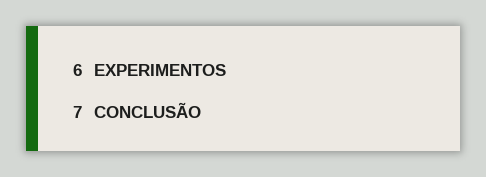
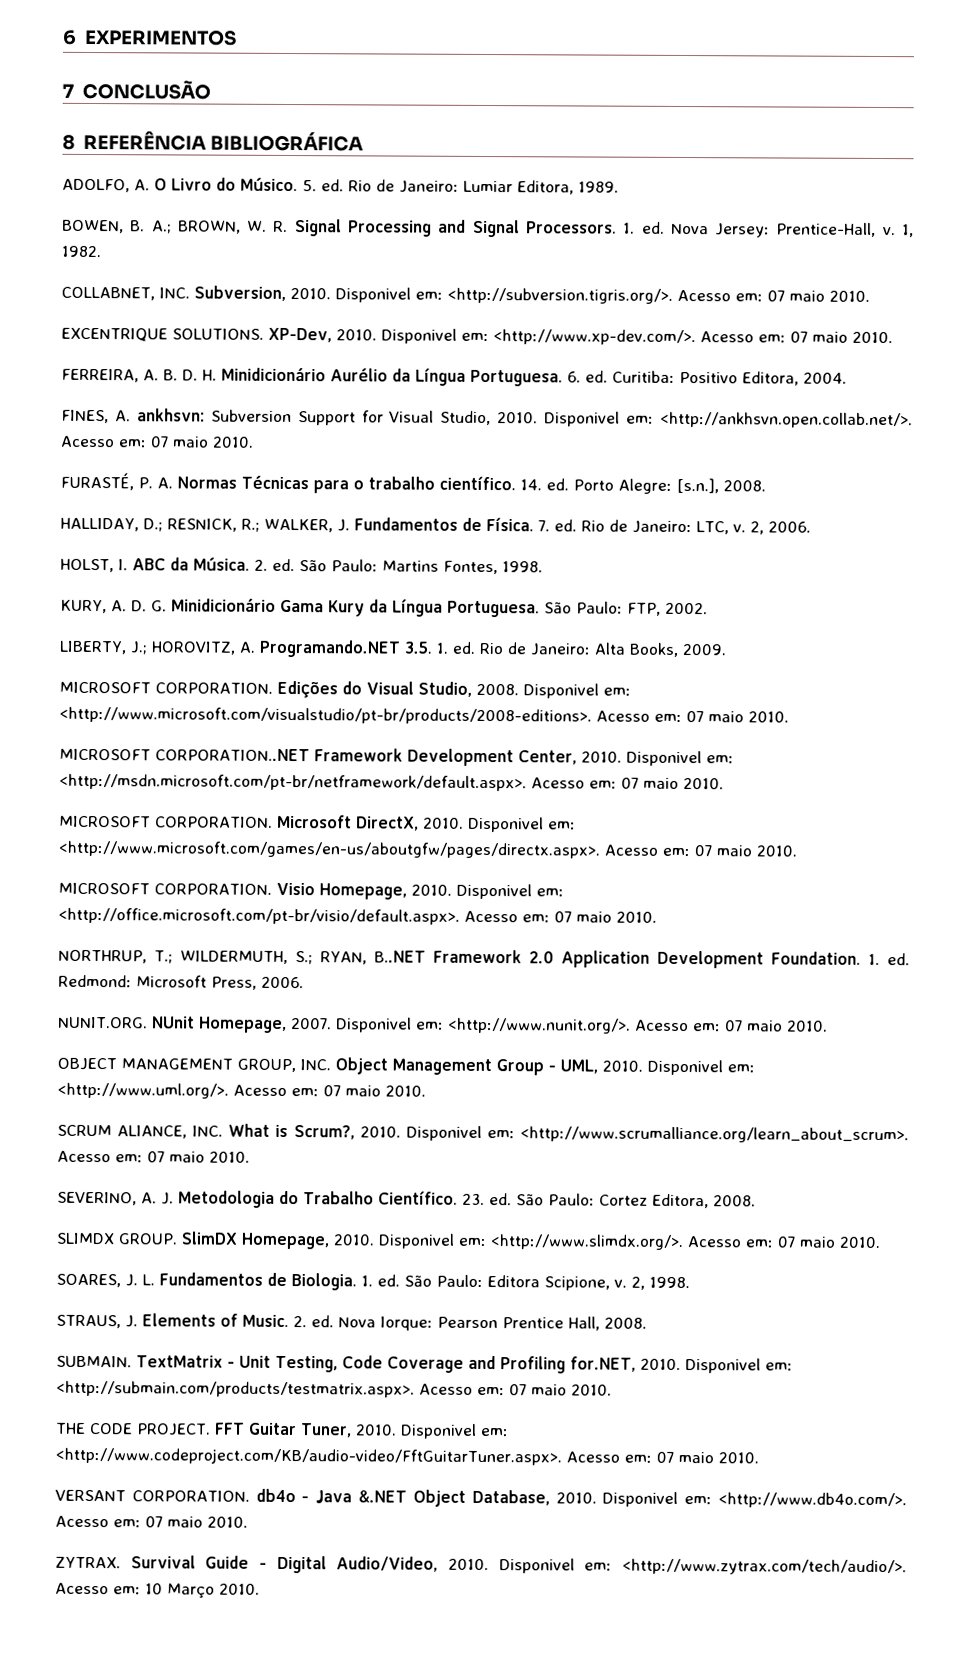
+ 8 REFERÊNCIA BIBLIOGRÁFICA
+ ADOLFO, A. O Livro do Músico. 5. ed. Rio de Janeiro: Lumiar Editora, 1989.
+ BOWEN, B. A.; BROWN, W. R. Signal Processing and Signal Processors. 1. ed. Nova Jersey: Prentice-Hall, v. 1, 1982.
+ COLLABNET, INC. Subversion, 2010. Disponivel em: <http://subversion.tigris.org/>. Acesso em: 07 maio 2010.
+ EXCENTRIQUE SOLUTIONS. XP-Dev, 2010. Disponivel em: <http://www.xp-dev.com/>. Acesso em: 07 maio 2010.
+ FERREIRA, A. B. D. H. Minidicionário Aurélio da Língua Portuguesa. 6. ed. Curitiba: Positivo Editora, 2004.
+ FINES, A. ankhsvn: Subversion Support for Visual Studio, 2010. Disponivel em: <http://ankhsvn.open.collab.net/>. Acesso em: 07 maio 2010.
+ FURASTÉ, P. A. Normas Técnicas para o trabalho científico. 14. ed. Porto Alegre: [s.n.], 2008.
+ HALLIDAY, D.; RESNICK, R.; WALKER, J. Fundamentos de Física. 7. ed. Rio de Janeiro: LTC, v. 2, 2006.
+ HOLST, I. ABC da Música. 2. ed. São Paulo: Martins Fontes, 1998.
+ KURY, A. D. G. Minidicionário Gama Kury da Língua Portuguesa. São Paulo: FTP, 2002.
+ LIBERTY, J.; HOROVITZ, A. Programando.NET 3.5. 1. ed. Rio de Janeiro: Alta Books, 2009.
+ MICROSOFT CORPORATION. Edições do Visual Studio, 2008. Disponivel em: <http://www.microsoft.com/visualstudio/pt-br/products/2008-editions>. Acesso em: 07 maio 2010.
+ MICROSOFT CORPORATION..NET Framework Development Center, 2010. Disponivel em: <http://msdn.microsoft.com/pt-br/netframework/default.aspx>. Acesso em: 07 maio 2010.
+ MICROSOFT CORPORATION. Microsoft DirectX, 2010. Disponivel em: <http://www.microsoft.com/games/en-us/aboutgfw/pages/directx.aspx>. Acesso em: 07 maio 2010.
+ MICROSOFT CORPORATION. Visio Homepage, 2010. Disponivel em: <http://office.microsoft.com/pt-br/visio/default.aspx>. Acesso em: 07 maio 2010.
+ NORTHRUP, T.; WILDERMUTH, S.; RYAN, B..NET Framework 2.0 Application Development Foundation. 1. ed. Redmond: Microsoft Press, 2006.
+ NUNIT.ORG. NUnit Homepage, 2007. Disponivel em: <http://www.nunit.org/>. Acesso em: 07 maio 2010.
+ OBJECT MANAGEMENT GROUP, INC. Object Management Group - UML, 2010. Disponivel em: <http://www.uml.org/>. Acesso em: 07 maio 2010.
+ SCRUM ALIANCE, INC. What is Scrum?, 2010. Disponivel em: <http://www.scrumalliance.org/learn_about_scrum>. Acesso em: 07 maio 2010.
+ SEVERINO, A. J. Metodologia do Trabalho Científico. 23. ed. São Paulo: Cortez Editora, 2008.
+ SLIMDX GROUP. SlimDX Homepage, 2010. Disponivel em: <http://www.slimdx.org/>. Acesso em: 07 maio 2010.
+ SOARES, J. L. Fundamentos de Biologia. 1. ed. São Paulo: Editora Scipione, v. 2, 1998.
+ STRAUS, J. Elements of Music. 2. ed. Nova Iorque: Pearson Prentice Hall, 2008.
+ SUBMAIN. TextMatrix - Unit Testing, Code Coverage and Profiling for.NET, 2010. Disponivel em: <http://submain.com/products/testmatrix.aspx>. Acesso em: 07 maio 2010.
+ THE CODE PROJECT. FFT Guitar Tuner, 2010. Disponivel em: <http://www.codeproject.com/KB/audio-video/FftGuitarTuner.aspx>. Acesso em: 07 maio 2010.
+ VERSANT CORPORATION. db4o - Java &.NET Object Database, 2010. Disponivel em: <http://www.db4o.com/>. Acesso em: 07 maio 2010.
+ ZYTRAX. Survival Guide - Digital Audio/Video, 2010. Disponivel em: <http://www.zytrax.com/tech/audio/>. Acesso em: 10 Março 2010.

